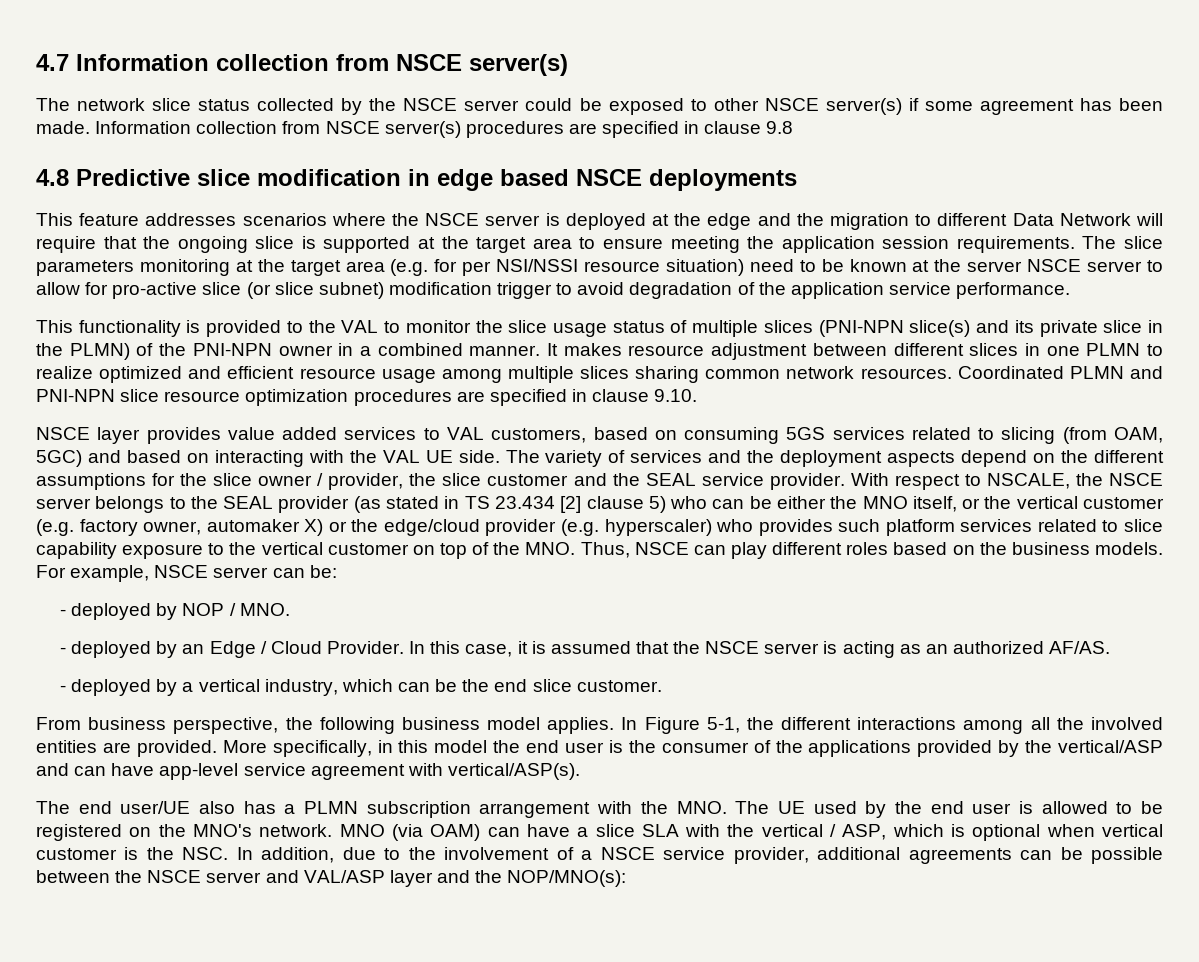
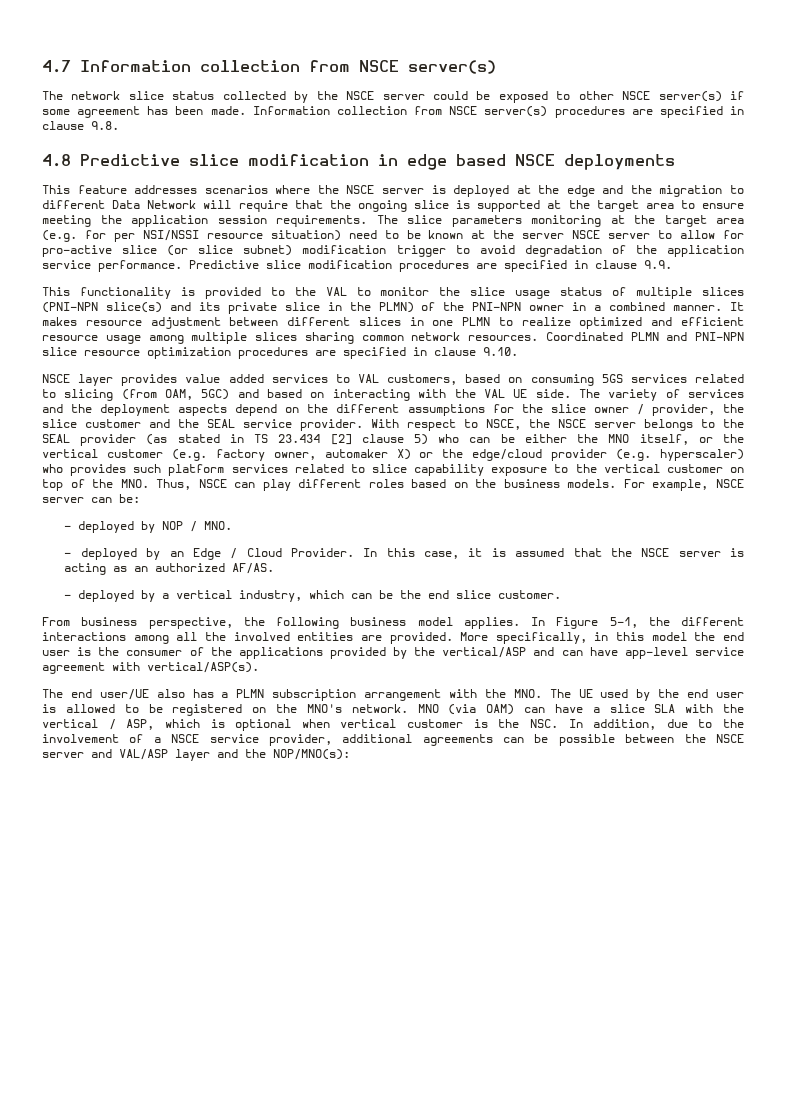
- Information collection from NSCE server(s) procedures are specified in clause 9.8
+ Information collection from NSCE server(s) procedures are specified in clause 9.8.
+ Predictive slice modification procedures are specified in clause 9.9.
- With respect to NSCALE, the NSCE server belongs to the SEAL provider (as stated in TS 23.434 [2] clause 5) who can be either the MNO itself, or the vertical customer (e.g. factory owner, automaker X) or the edge/cloud provider (e.g. hyperscaler) who provides such platform services related to slice capability exposure to the vertical customer on top of the MNO. Thus, NSCE can play different roles based on the business models.
+ With respect to NSCE, the NSCE server belongs to the SEAL provider (as stated in TS 23.434 [2] clause 5) who can be either the MNO itself, or the vertical customer (e.g. factory owner, automaker X) or the edge/cloud provider (e.g. hyperscaler) who provides such platform services related to slice capability exposure to the vertical customer on top of the MNO. Thus, NSCE can play different roles based on the business models.

